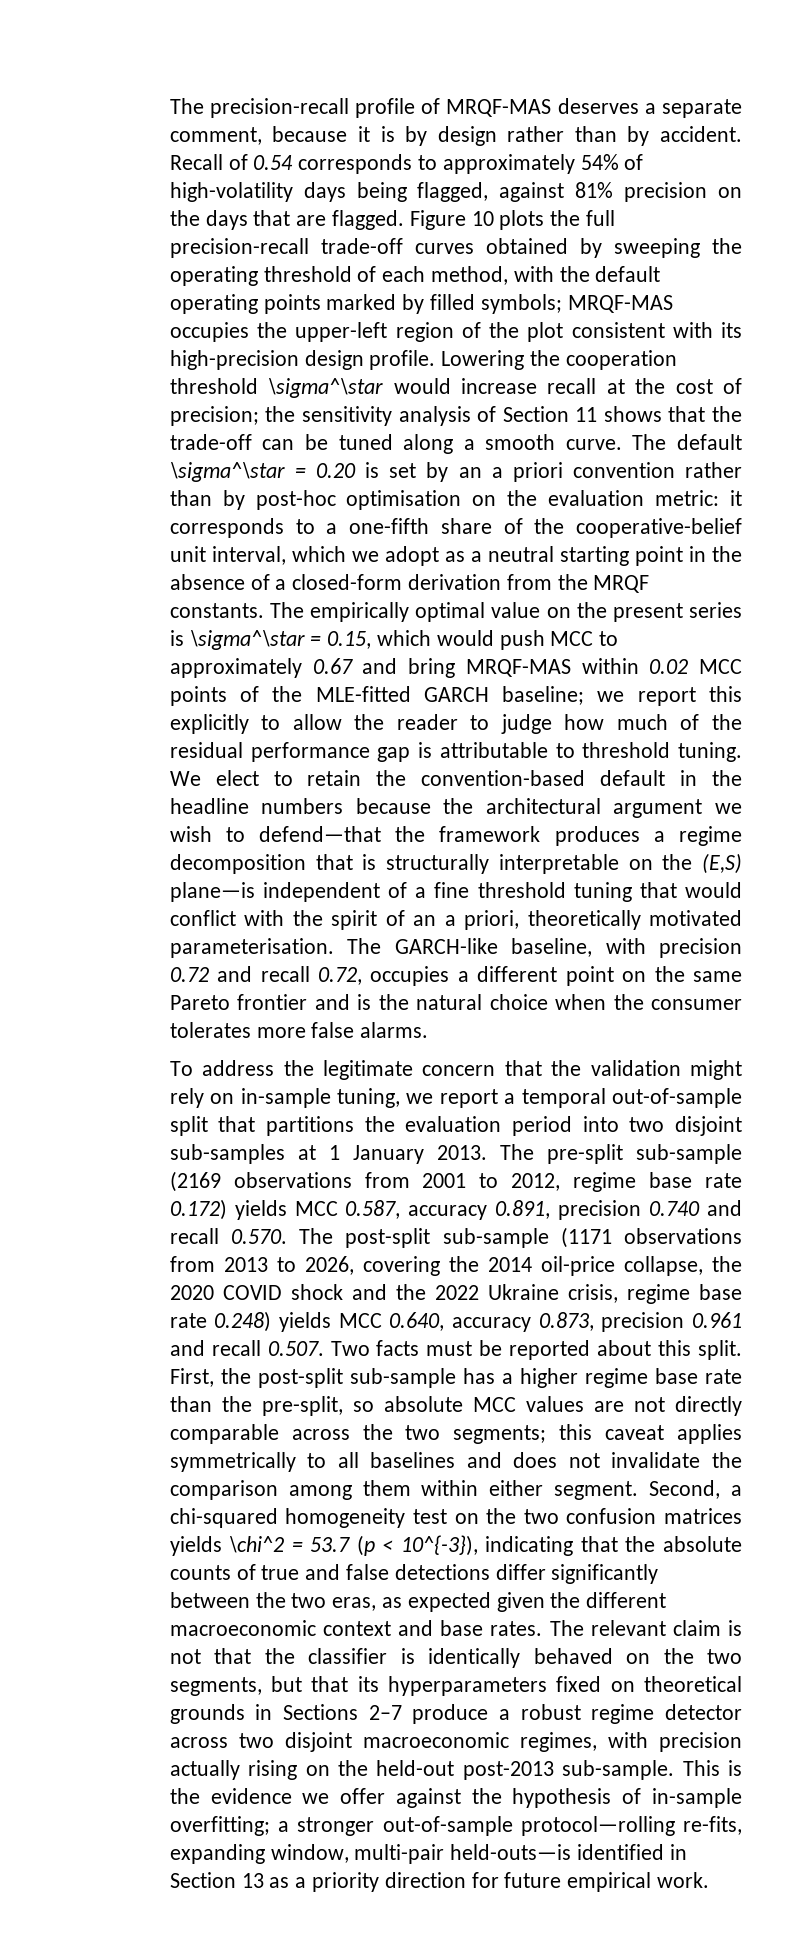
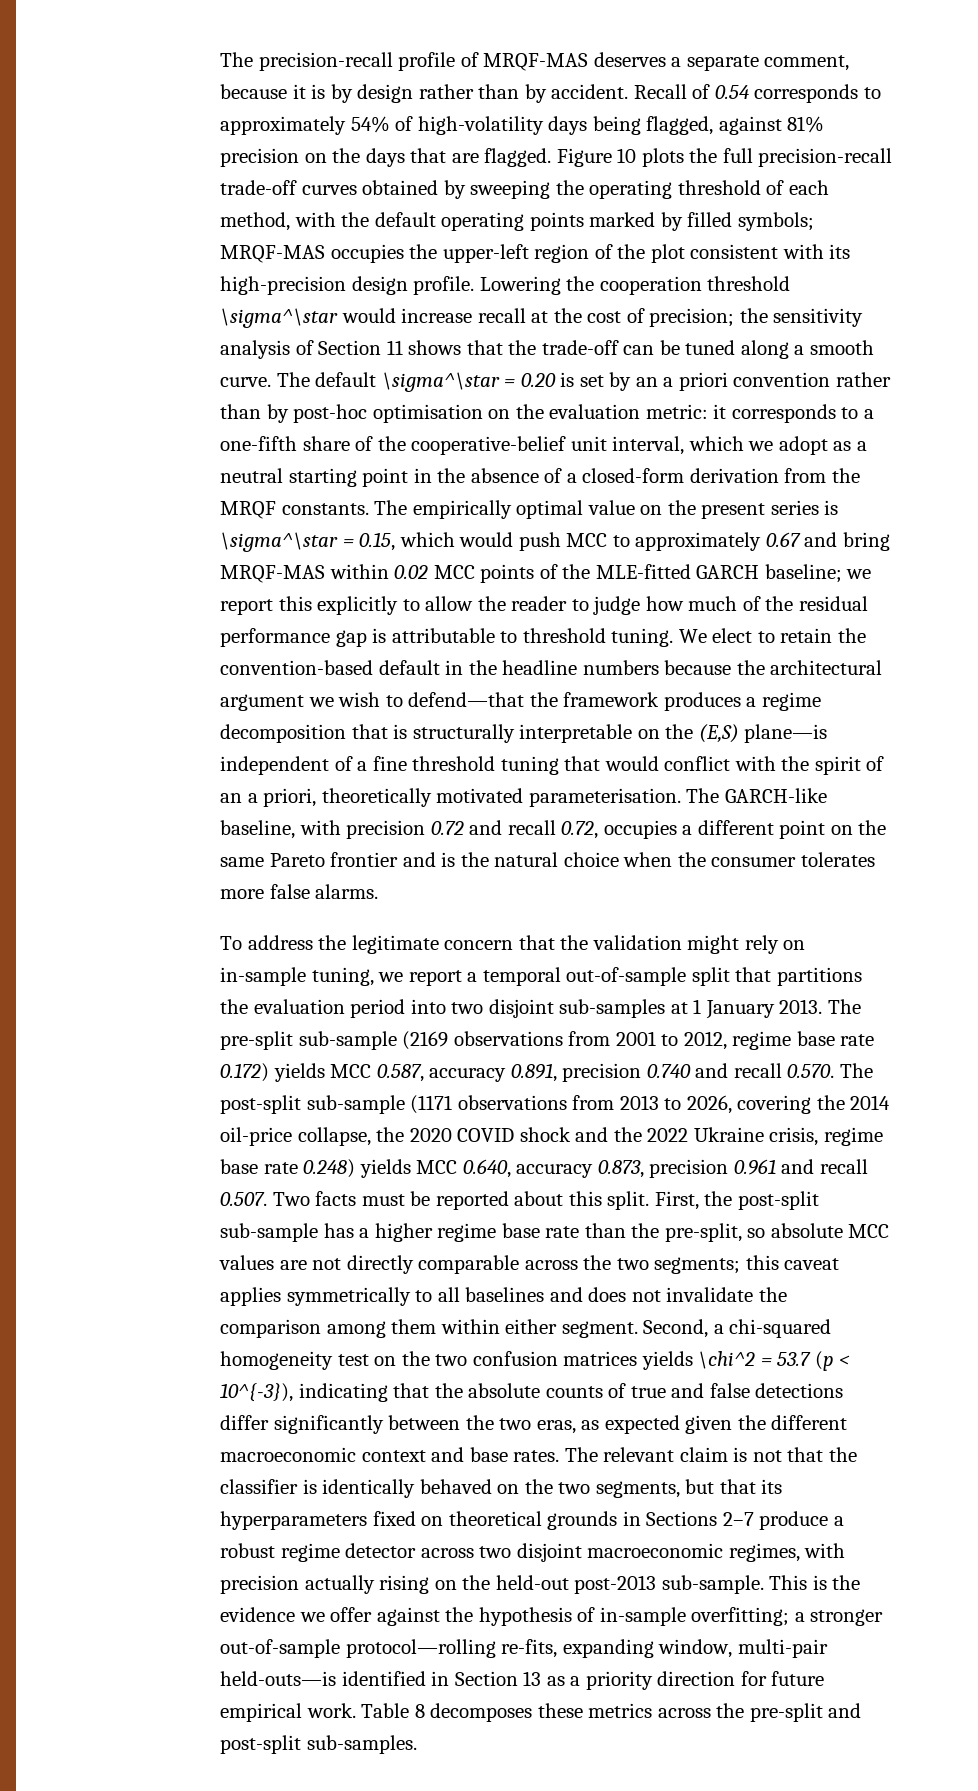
+ Table 8 decomposes these metrics across the pre-split and post-split sub-samples.

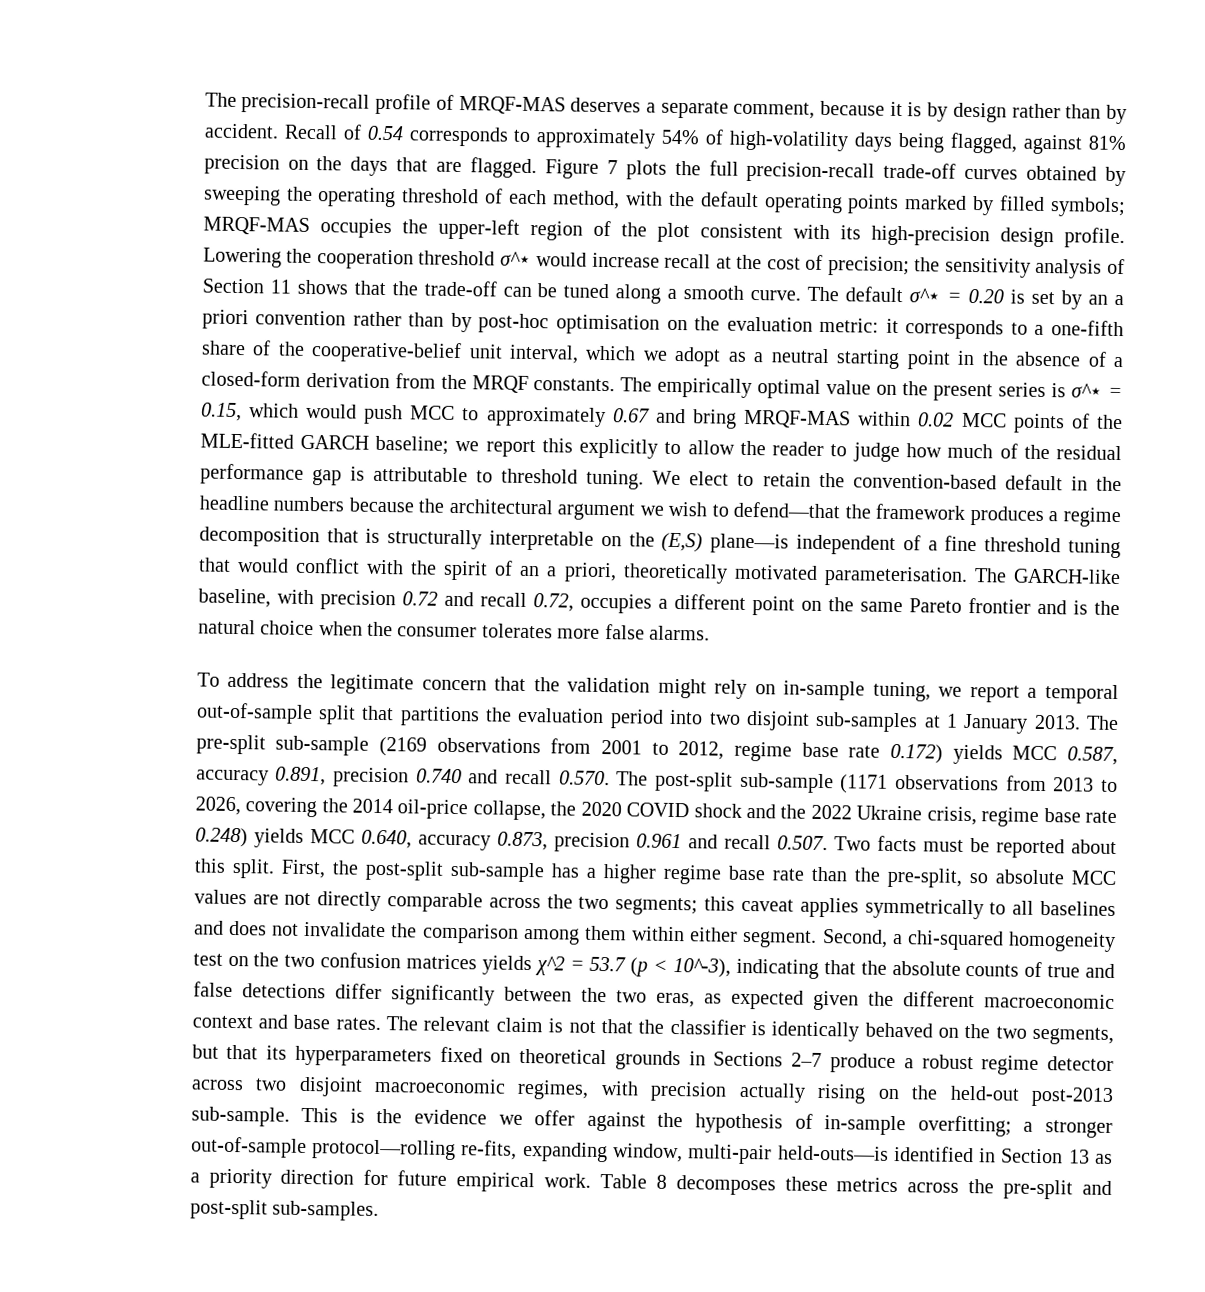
- Figure 10 plots the full precision-recall trade-off curves obtained by sweeping the operating threshold of each method, with the default operating points marked by filled symbols; MRQF-MAS occupies the upper-left region of the plot consistent with its high-precision design profile.
+ Figure 7 plots the full precision-recall trade-off curves obtained by sweeping the operating threshold of each method, with the default operating points marked by filled symbols; MRQF-MAS occupies the upper-left region of the plot consistent with its high-precision design profile.
- Lowering the cooperation threshold \sigma^\star would increase recall at the cost of precision; the sensitivity analysis of Section 11 shows that the trade-off can be tuned along a smooth curve.
+ Lowering the cooperation threshold σ^⋆ would increase recall at the cost of precision; the sensitivity analysis of Section 11 shows that the trade-off can be tuned along a smooth curve.
- The default \sigma^\star = 0.20 is set by an a priori convention rather than by post-hoc optimisation on the evaluation metric: it corresponds to a one-fifth share of the cooperative-belief unit interval, which we adopt as a neutral starting point in the absence of a closed-form derivation from the MRQF constants.
+ The default σ^⋆ = 0.20 is set by an a priori convention rather than by post-hoc optimisation on the evaluation metric: it corresponds to a one-fifth share of the cooperative-belief unit interval, which we adopt as a neutral starting point in the absence of a closed-form derivation from the MRQF constants.
- The empirically optimal value on the present series is \sigma^\star = 0.15, which would push MCC to approximately 0.67 and bring MRQF-MAS within 0.02 MCC points of the MLE-fitted GARCH baseline; we report this explicitly to allow the reader to judge how much of the residual performance gap is attributable to threshold tuning.
+ The empirically optimal value on the present series is σ^⋆ = 0.15, which would push MCC to approximately 0.67 and bring MRQF-MAS within 0.02 MCC points of the MLE-fitted GARCH baseline; we report this explicitly to allow the reader to judge how much of the residual performance gap is attributable to threshold tuning.
- Second, a chi-squared homogeneity test on the two confusion matrices yields \chi^2 = 53.7 (p < 10^{-3}), indicating that the absolute counts of true and false detections differ significantly between the two eras, as expected given the different macroeconomic context and base rates.
+ Second, a chi-squared homogeneity test on the two confusion matrices yields χ^2 = 53.7 (p < 10^-3), indicating that the absolute counts of true and false detections differ significantly between the two eras, as expected given the different macroeconomic context and base rates.

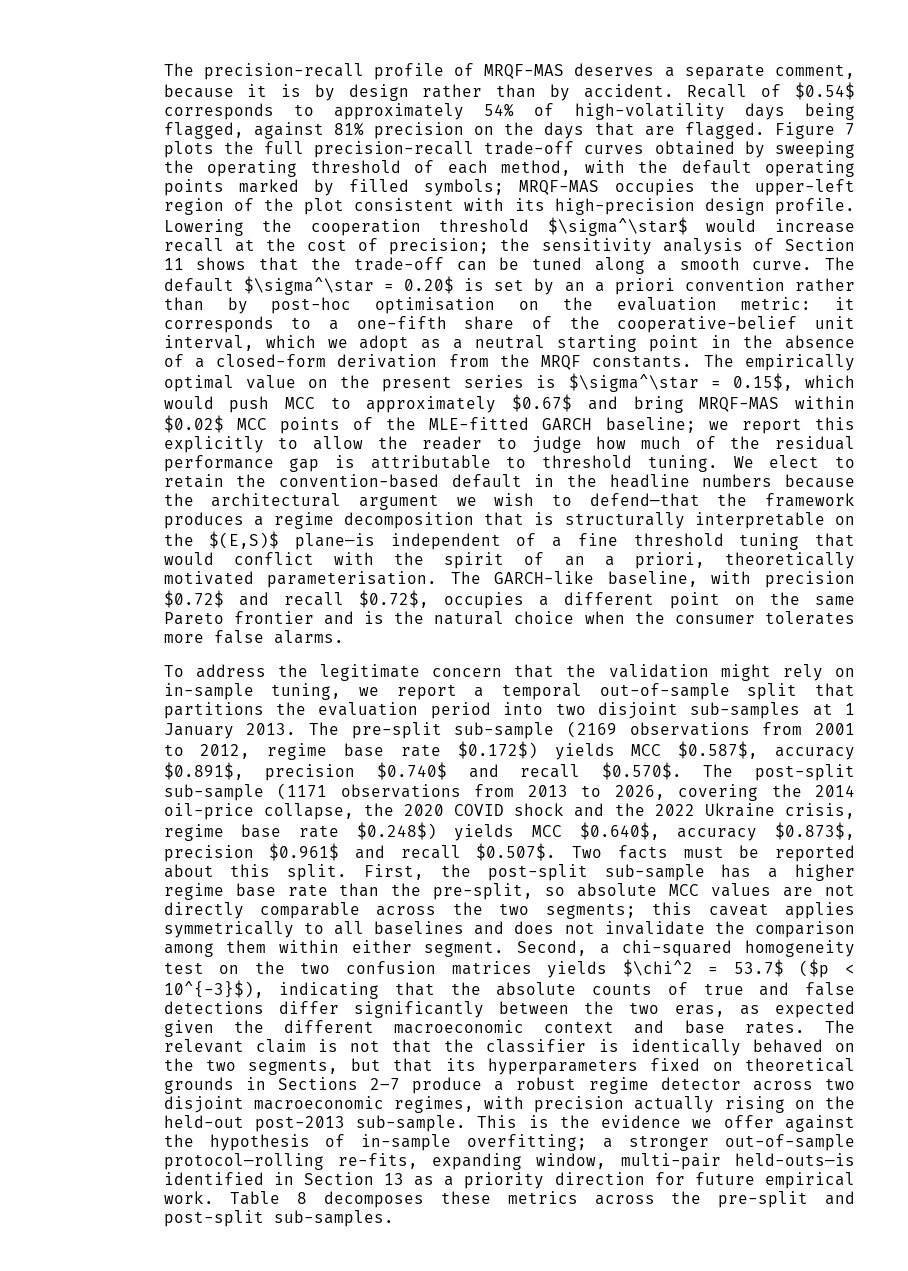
- Recall of 0.54 corresponds to approximately 54% of high-volatility days being flagged, against 81% precision on the days that are flagged.
+ Recall of $0.54$ corresponds to approximately 54% of high-volatility days being flagged, against 81% precision on the days that are flagged.
- Lowering the cooperation threshold σ^⋆ would increase recall at the cost of precision; the sensitivity analysis of Section 11 shows that the trade-off can be tuned along a smooth curve.
+ Lowering the cooperation threshold $\sigma^\star$ would increase recall at the cost of precision; the sensitivity analysis of Section 11 shows that the trade-off can be tuned along a smooth curve.
- The default σ^⋆ = 0.20 is set by an a priori convention rather than by post-hoc optimisation on the evaluation metric: it corresponds to a one-fifth share of the cooperative-belief unit interval, which we adopt as a neutral starting point in the absence of a closed-form derivation from the MRQF constants.
+ The default $\sigma^\star = 0.20$ is set by an a priori convention rather than by post-hoc optimisation on the evaluation metric: it corresponds to a one-fifth share of the cooperative-belief unit interval, which we adopt as a neutral starting point in the absence of a closed-form derivation from the MRQF constants.
- The empirically optimal value on the present series is σ^⋆ = 0.15, which would push MCC to approximately 0.67 and bring MRQF-MAS within 0.02 MCC points of the MLE-fitted GARCH baseline; we report this explicitly to allow the reader to judge how much of the residual performance gap is attributable to threshold tuning.
+ The empirically optimal value on the present series is $\sigma^\star = 0.15$, which would push MCC to approximately $0.67$ and bring MRQF-MAS within $0.02$ MCC points of the MLE-fitted GARCH baseline; we report this explicitly to allow the reader to judge how much of the residual performance gap is attributable to threshold tuning.
- We elect to retain the convention-based default in the headline numbers because the architectural argument we wish to defend—that the framework produces a regime decomposition that is structurally interpretable on the (E,S) plane—is independent of a fine threshold tuning that would conflict with the spirit of an a priori, theoretically motivated parameterisation.
+ We elect to retain the convention-based default in the headline numbers because the architectural argument we wish to defend—that the framework produces a regime decomposition that is structurally interpretable on the $(E,S)$ plane—is independent of a fine threshold tuning that would conflict with the spirit of an a priori, theoretically motivated parameterisation.
- The GARCH-like baseline, with precision 0.72 and recall 0.72, occupies a different point on the same Pareto frontier and is the natural choice when the consumer tolerates more false alarms.
+ The GARCH-like baseline, with precision $0.72$ and recall $0.72$, occupies a different point on the same Pareto frontier and is the natural choice when the consumer tolerates more false alarms.
- The pre-split sub-sample (2169 observations from 2001 to 2012, regime base rate 0.172) yields MCC 0.587, accuracy 0.891, precision 0.740 and recall 0.570. The post-split sub-sample (1171 observations from 2013 to 2026, covering the 2014 oil-price collapse, the 2020 COVID shock and the 2022 Ukraine crisis, regime base rate 0.248) yields MCC 0.640, accuracy 0.873, precision 0.961 and recall 0.507. Two facts must be reported about this split.
+ The pre-split sub-sample (2169 observations from 2001 to 2012, regime base rate $0.172$) yields MCC $0.587$, accuracy $0.891$, precision $0.740$ and recall $0.570$. The post-split sub-sample (1171 observations from 2013 to 2026, covering the 2014 oil-price collapse, the 2020 COVID shock and the 2022 Ukraine crisis, regime base rate $0.248$) yields MCC $0.640$, accuracy $0.873$, precision $0.961$ and recall $0.507$. Two facts must be reported about this split.
- Second, a chi-squared homogeneity test on the two confusion matrices yields χ^2 = 53.7 (p < 10^-3), indicating that the absolute counts of true and false detections differ significantly between the two eras, as expected given the different macroeconomic context and base rates.
+ Second, a chi-squared homogeneity test on the two confusion matrices yields $\chi^2 = 53.7$ ($p < 10^{-3}$), indicating that the absolute counts of true and false detections differ significantly between the two eras, as expected given the different macroeconomic context and base rates.

